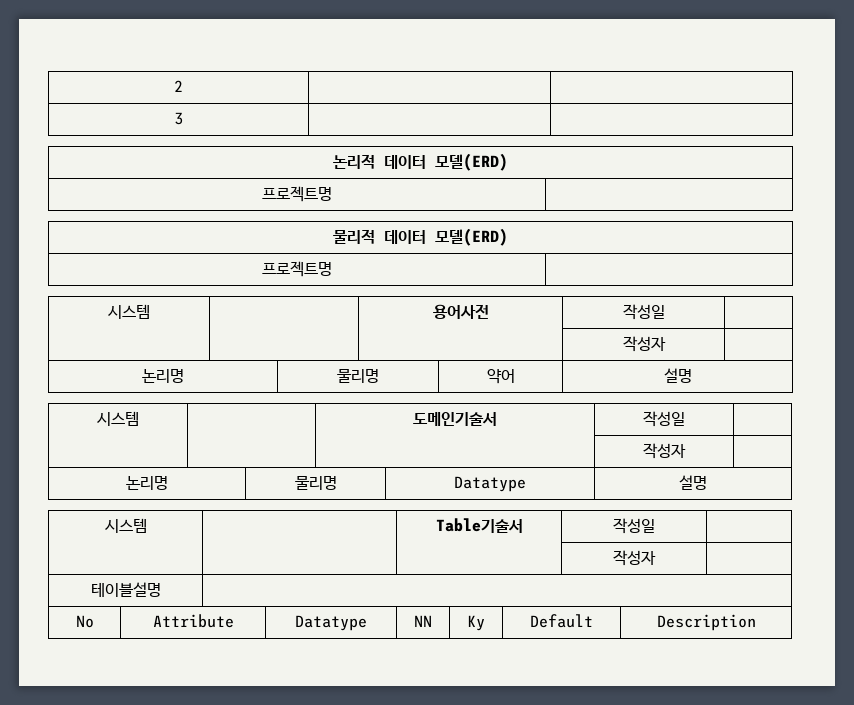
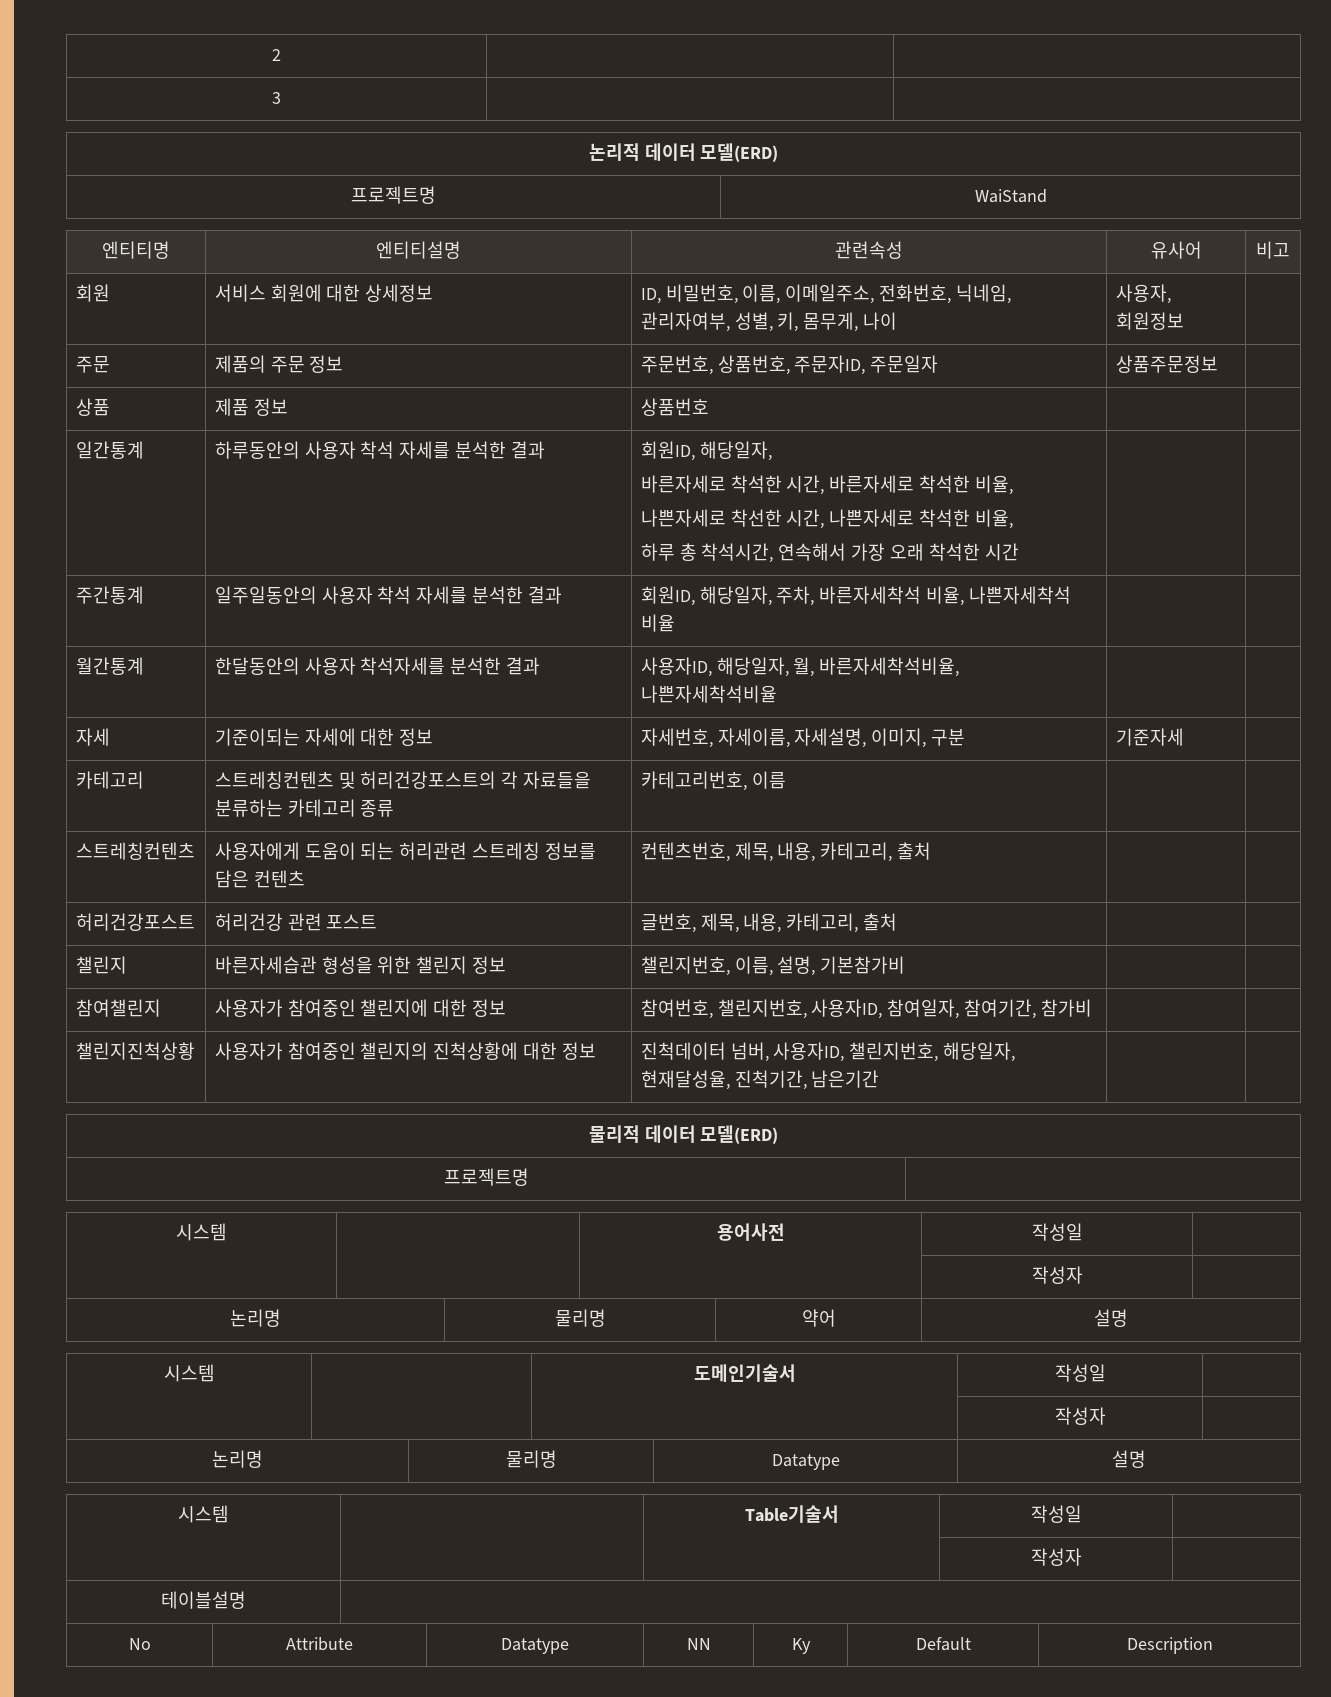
  논리적 데이터 모델(ERD)
- 프로젝트명 |
+ 프로젝트명 | WaiStand
+ 엔티티명 | 엔티티설명 | 관련속성 | 유사어 | 비고
+ 회원 | 서비스 회원에 대한 상세정보 | ID, 비밀번호, 이름, 이메일주소, 전화번호, 닉네임, 관리자여부, 성별, 키, 몸무게, 나이 | 사용자, 회원정보 |
+ 주문 | 제품의 주문 정보 | 주문번호, 상품번호, 주문자ID, 주문일자 | 상품주문정보 |
+ 상품 | 제품 정보 | 상품번호 | |
+ 일간통계 | 하루동안의 사용자 착석 자세를 분석한 결과 | 회원ID, 해당일자,
+ 바른자세로 착석한 시간, 바른자세로 착석한 비율,
+ 나쁜자세로 착선한 시간, 나쁜자세로 착석한 비율,
+ 하루 총 착석시간, 연속해서 가장 오래 착석한 시간 | |
+ 주간통계 | 일주일동안의 사용자 착석 자세를 분석한 결과 | 회원ID, 해당일자, 주차, 바른자세착석 비율, 나쁜자세착석 비율 | |
+ 월간통계 | 한달동안의 사용자 착석자세를 분석한 결과 | 사용자ID, 해당일자, 월, 바른자세착석비율, 나쁜자세착석비율 | |
+ 자세 | 기준이되는 자세에 대한 정보 | 자세번호, 자세이름, 자세설명, 이미지, 구분 | 기준자세 |
+ 카테고리 | 스트레칭컨텐츠 및 허리건강포스트의 각 자료들을 분류하는 카테고리 종류 | 카테고리번호, 이름 | |
+ 스트레칭컨텐츠 | 사용자에게 도움이 되는 허리관련 스트레칭 정보를 담은 컨텐츠 | 컨텐츠번호, 제목, 내용, 카테고리, 출처 | |
+ 허리건강포스트 | 허리건강 관련 포스트 | 글번호, 제목, 내용, 카테고리, 출처 | |
+ 챌린지 | 바른자세습관 형성을 위한 챌린지 정보 | 챌린지번호, 이름, 설명, 기본참가비 | |
+ 참여챌린지 | 사용자가 참여중인 챌린지에 대한 정보 | 참여번호, 챌린지번호, 사용자ID, 참여일자, 참여기간, 참가비 | |
+ 챌린지진척상황 | 사용자가 참여중인 챌린지의 진척상황에 대한 정보 | 진척데이터 넘버, 사용자ID, 챌린지번호, 해당일자, 현재달성율, 진척기간, 남은기간 | |

